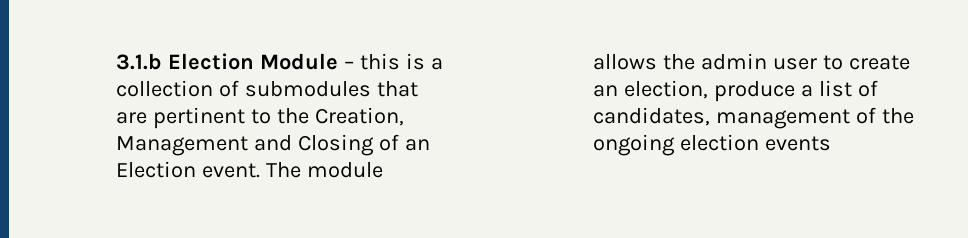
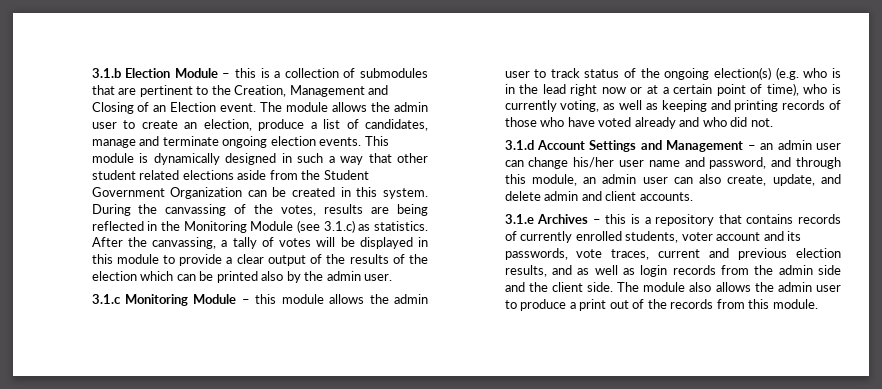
- The module allows the admin user to create an election, produce a list of candidates, management of the ongoing election events
+ The module allows the admin user to create an election, produce a list of candidates, manage and terminate ongoing election events. This module is dynamically designed in such a way that other student related elections aside from the Student Government Organization can be created in this system. During the canvassing of the votes, results are being reflected in the Monitoring Module (see 3.1.c) as statistics. After the canvassing, a tally of votes will be displayed in this module to provide a clear output of the results of the election which can be printed also by the admin user.
+ 3.1.c Monitoring Module – this module allows the admin user to track status of the ongoing election(s) (e.g. who is in the lead right now or at a certain point of time), who is currently voting, as well as keeping and printing records of those who have voted already and who did not.
+ 3.1.d Account Settings and Management – an admin user can change his/her user name and password, and through this module, an admin user can also create, update, and delete admin and client accounts.
+ 3.1.e Archives – this is a repository that contains records of currently enrolled students, voter account and its passwords, vote traces, current and previous election results, and as well as login records from the admin side and the client side. The module also allows the admin user to produce a print out of the records from this module.

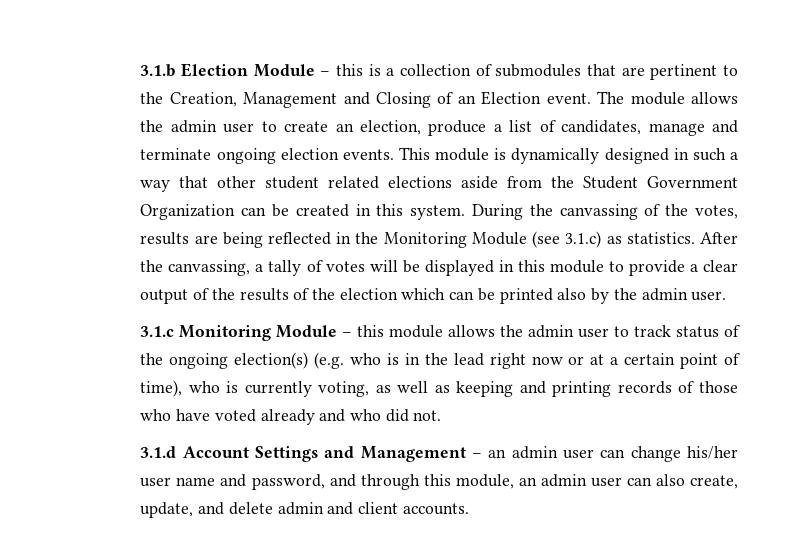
- 3.1.e Archives – this is a repository that contains records of currently enrolled students, voter account and its passwords, vote traces, current and previous election results, and as well as login records from the admin side and the client side. The module also allows the admin user to produce a print out of the records from this module.

